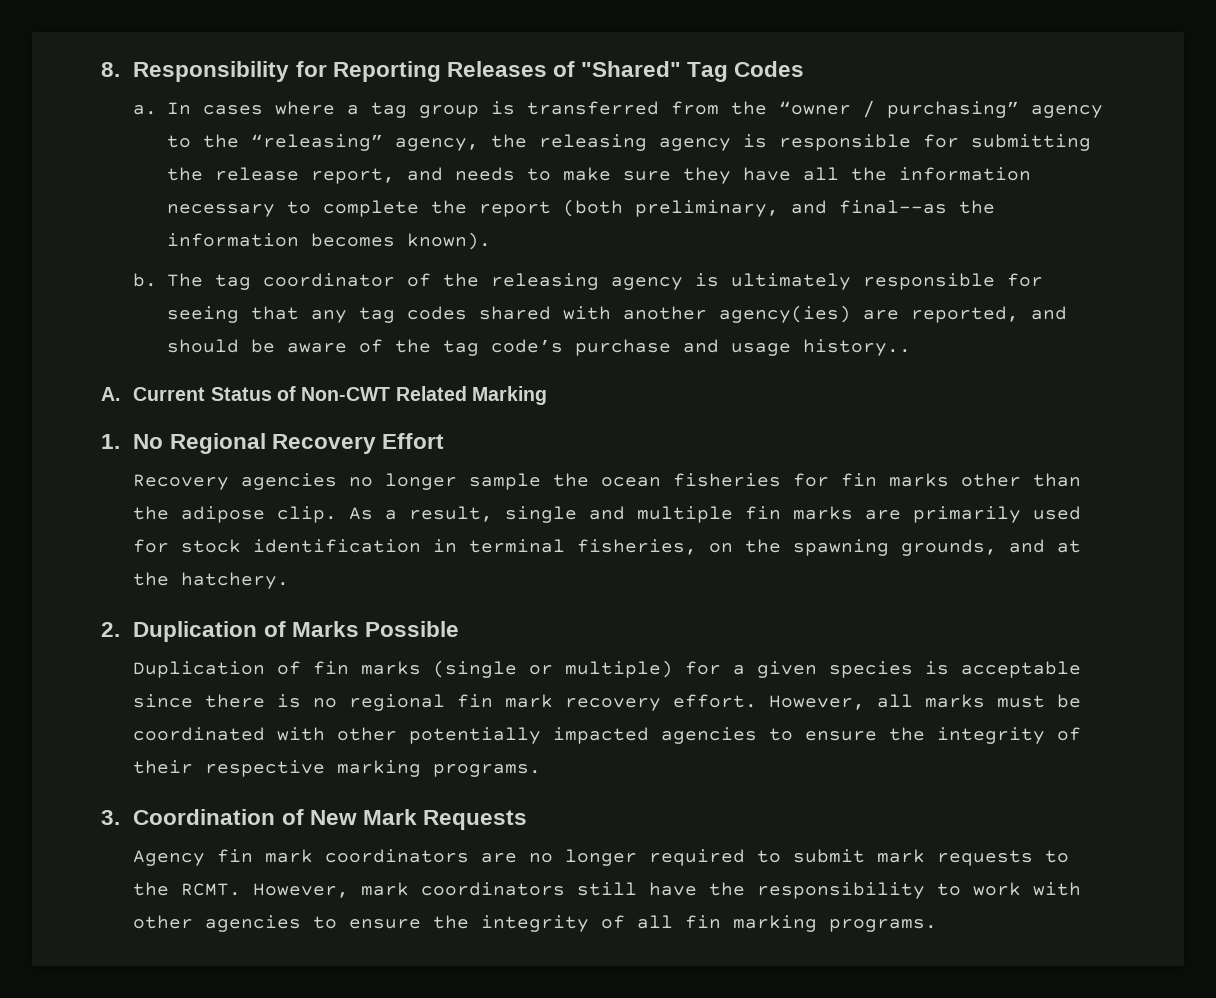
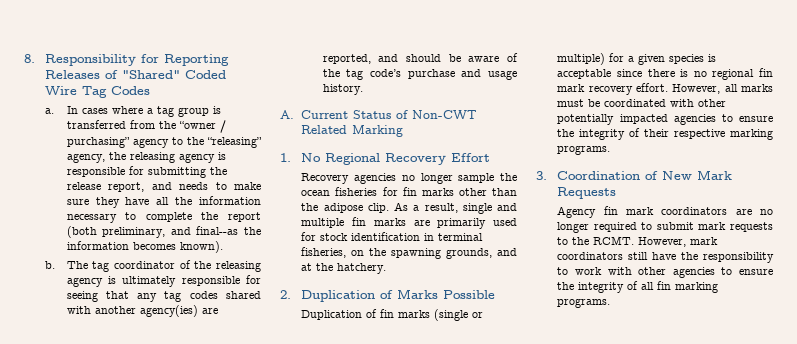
- 8. Responsibility for Reporting Releases of "Shared" Tag Codes
+ 8. Responsibility for Reporting Releases of "Shared" Coded Wire Tag Codes
- The tag coordinator of the releasing agency is ultimately responsible for seeing that any tag codes shared with another agency(ies) are reported, and should be aware of the tag code’s purchase and usage history..
+ The tag coordinator of the releasing agency is ultimately responsible for seeing that any tag codes shared with another agency(ies) are reported, and should be aware of the tag code’s purchase and usage history.

